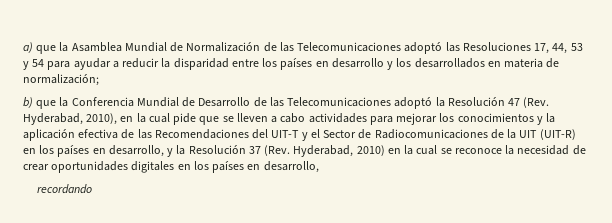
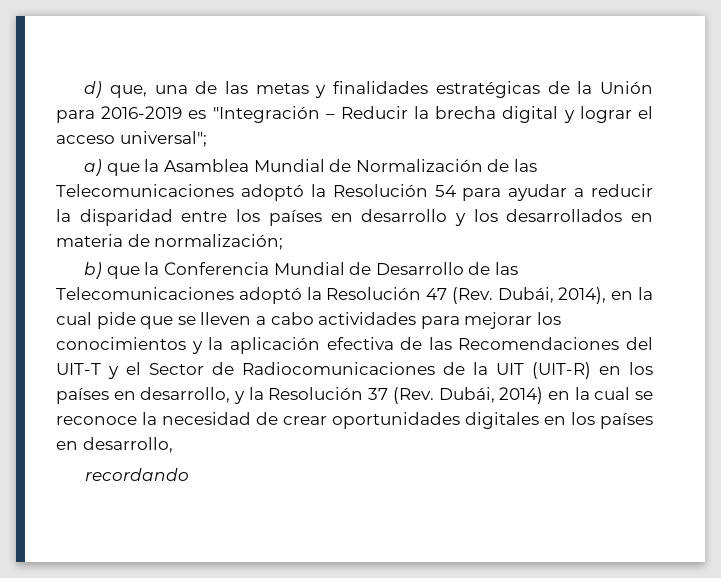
+ d) que, una de las metas y finalidades estratégicas de la Unión para 2016-2019 es "Integración – Reducir la brecha digital y lograr el acceso universal";
- a) que la Asamblea Mundial de Normalización de las Telecomunicaciones adoptó las Resoluciones 17, 44, 53 y 54 para ayudar a reducir la disparidad entre los países en desarrollo y los desarrollados en materia de normalización;
+ a) que la Asamblea Mundial de Normalización de las Telecomunicaciones adoptó la Resolución 54 para ayudar a reducir la disparidad entre los países en desarrollo y los desarrollados en materia de normalización;
- b) que la Conferencia Mundial de Desarrollo de las Telecomunicaciones adoptó la Resolución 47 (Rev. Hyderabad, 2010), en la cual pide que se lleven a cabo actividades para mejorar los conocimientos y la aplicación efectiva de las Recomendaciones del UIT-T y el Sector de Radiocomunicaciones de la UIT (UIT-R) en los países en desarrollo, y la Resolución 37 (Rev. Hyderabad, 2010) en la cual se reconoce la necesidad de crear oportunidades digitales en los países en desarrollo,
+ b) que la Conferencia Mundial de Desarrollo de las Telecomunicaciones adoptó la Resolución 47 (Rev. Dubái, 2014), en la cual pide que se lleven a cabo actividades para mejorar los conocimientos y la aplicación efectiva de las Recomendaciones del UIT-T y el Sector de Radiocomunicaciones de la UIT (UIT-R) en los países en desarrollo, y la Resolución 37 (Rev. Dubái, 2014) en la cual se reconoce la necesidad de crear oportunidades digitales en los países en desarrollo,

